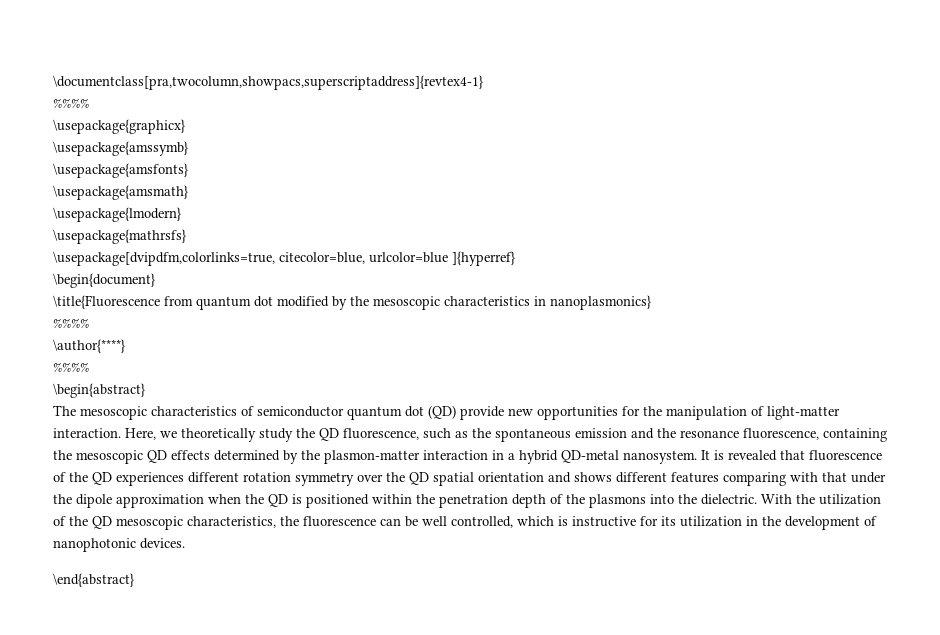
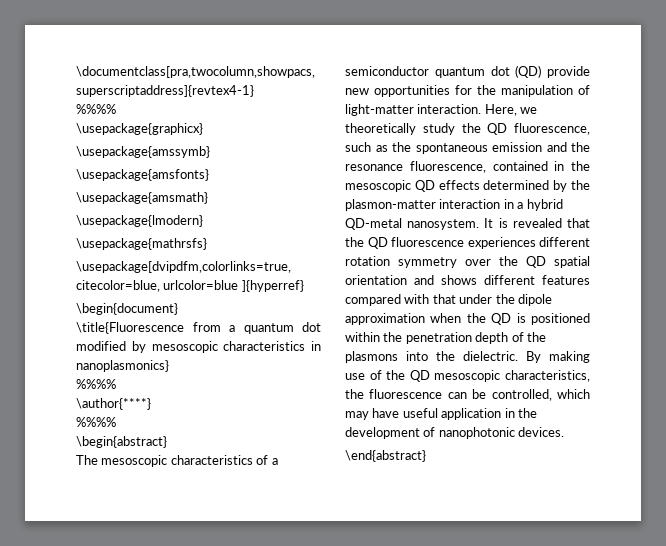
- \title{Fluorescence from quantum dot modified by the mesoscopic characteristics in nanoplasmonics}
+ \title{Fluorescence from a quantum dot modified by mesoscopic characteristics in nanoplasmonics}
- The mesoscopic characteristics of semiconductor quantum dot (QD) provide new opportunities for the manipulation of light-matter interaction.
+ The mesoscopic characteristics of a semiconductor quantum dot (QD) provide new opportunities for the manipulation of light-matter interaction.
- Here, we theoretically study the QD fluorescence, such as the spontaneous emission and the resonance fluorescence, containing the mesoscopic QD effects determined by the plasmon-matter interaction in a hybrid QD-metal nanosystem.
+ Here, we theoretically study the QD fluorescence, such as the spontaneous emission and the resonance fluorescence, contained in the mesoscopic QD effects determined by the plasmon-matter interaction in a hybrid QD-metal nanosystem.
- It is revealed that fluorescence of the QD experiences different rotation symmetry over the QD spatial orientation and shows different features comparing with that under the dipole approximation when the QD is positioned within the penetration depth of the plasmons into the dielectric.
+ It is revealed that the QD fluorescence experiences different rotation symmetry over the QD spatial orientation and shows different features compared with that under the dipole approximation when the QD is positioned within the penetration depth of the plasmons into the dielectric.
- With the utilization of the QD mesoscopic characteristics, the fluorescence can be well controlled, which is instructive for its utilization in the development of nanophotonic devices.
+ By making use of the QD mesoscopic characteristics, the fluorescence can be controlled, which may have useful application in the development of nanophotonic devices.

